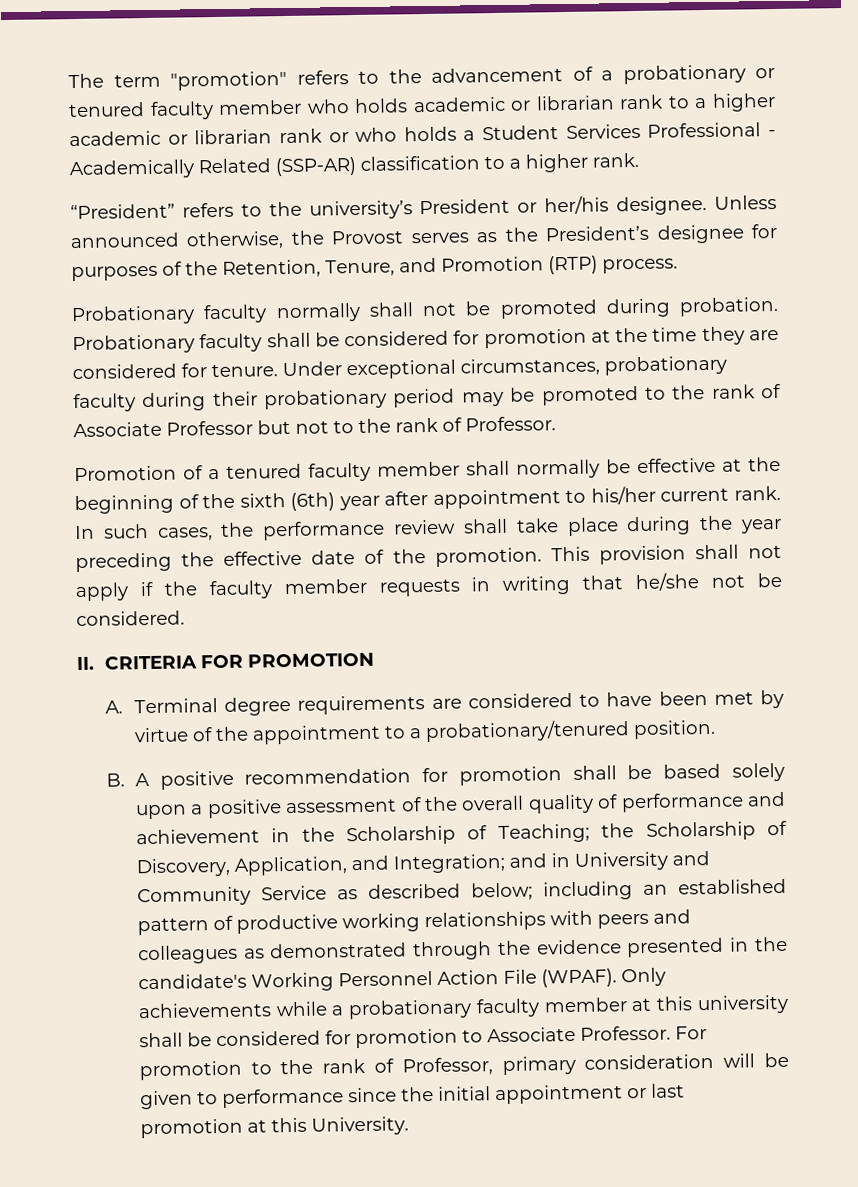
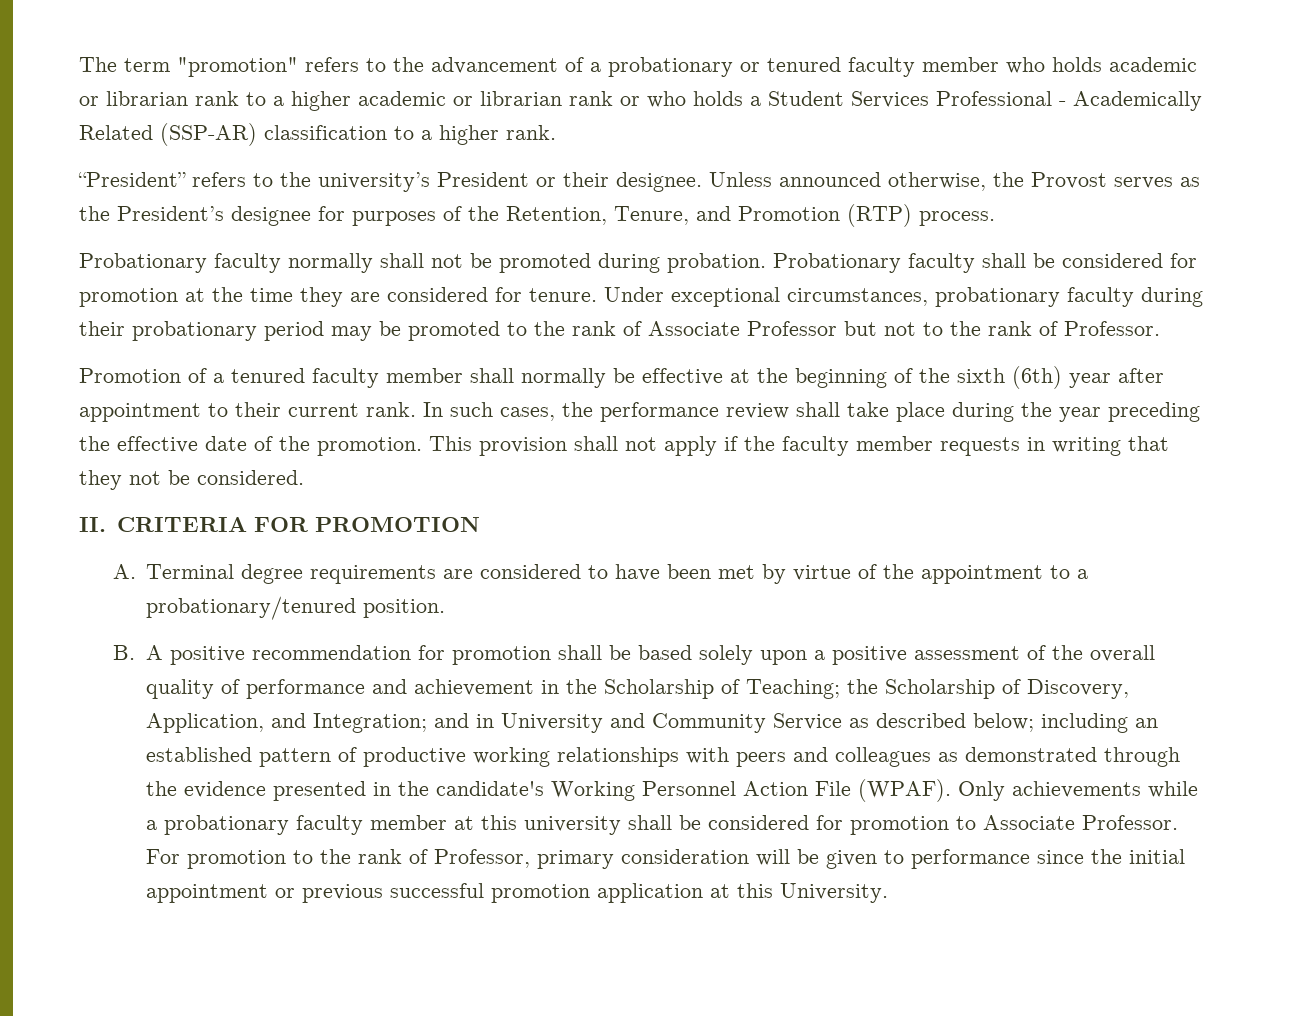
- “President” refers to the university’s President or her/his designee.
+ “President” refers to the university’s President or their designee.
- Promotion of a tenured faculty member shall normally be effective at the beginning of the sixth (6th) year after appointment to his/her current rank.
+ Promotion of a tenured faculty member shall normally be effective at the beginning of the sixth (6th) year after appointment to their current rank.
- This provision shall not apply if the faculty member requests in writing that he/she not be considered.
+ This provision shall not apply if the faculty member requests in writing that they not be considered.
- For promotion to the rank of Professor, primary consideration will be given to performance since the initial appointment or last promotion at this University.
+ For promotion to the rank of Professor, primary consideration will be given to performance since the initial appointment or previous successful promotion application at this University.

